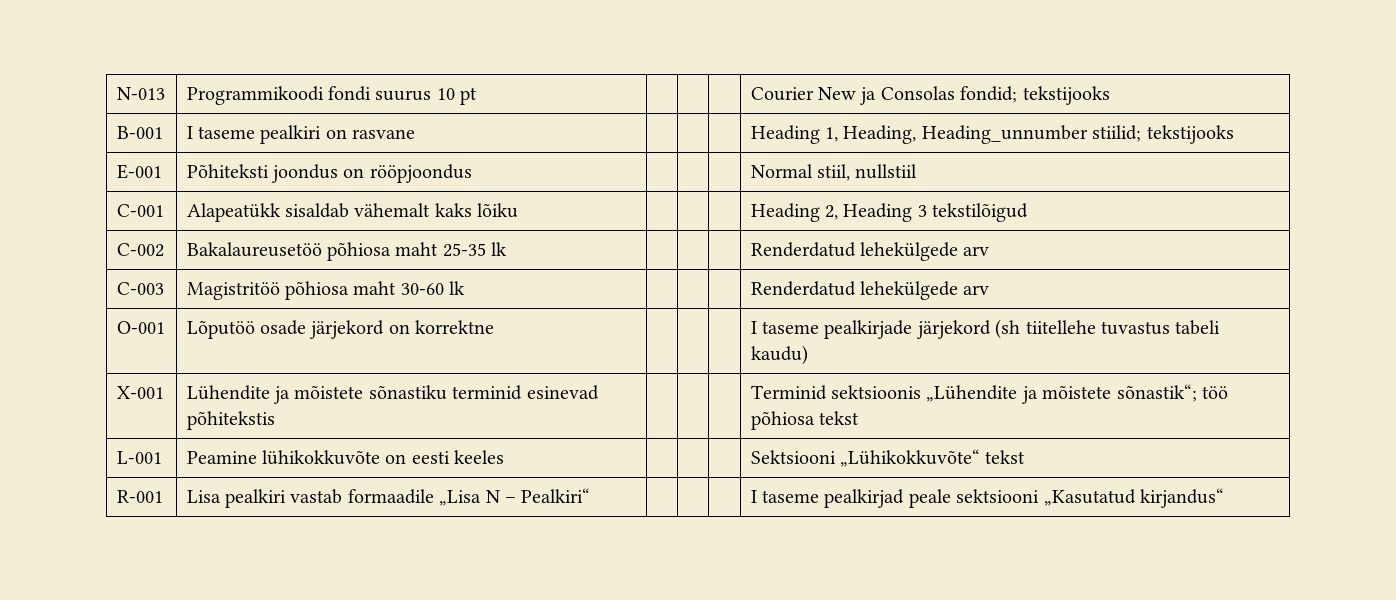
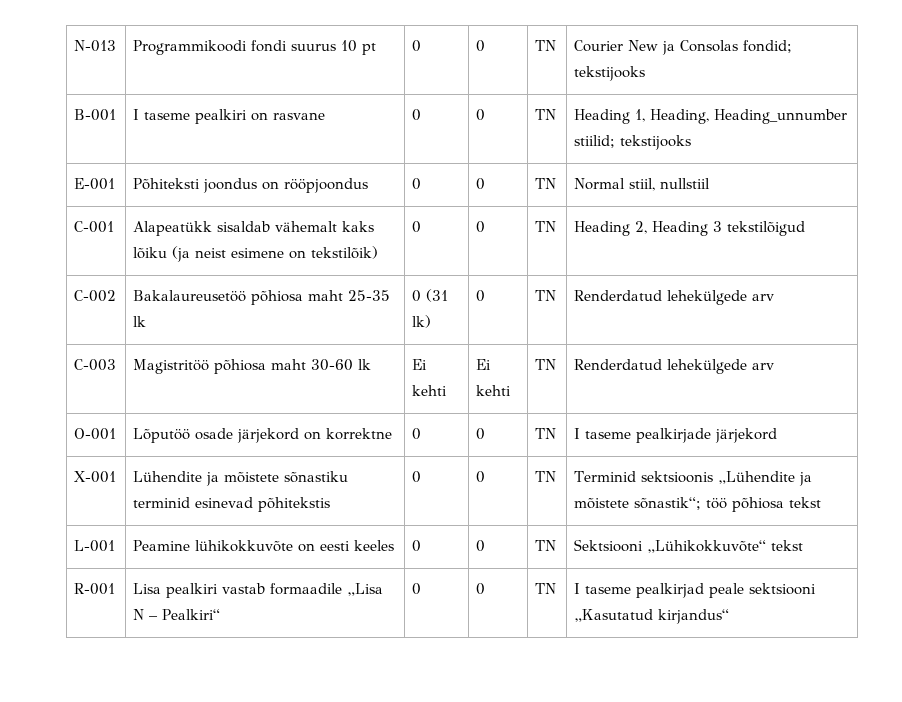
- N-013 | Programmikoodi fondi suurus 10 pt | | | | Courier New ja Consolas fondid; tekstijooks
+ N-013 | Programmikoodi fondi suurus 10 pt | 0 | 0 | TN | Courier New ja Consolas fondid; tekstijooks
- B-001 | I taseme pealkiri on rasvane | | | | Heading 1, Heading, Heading_unnumber stiilid; tekstijooks
+ B-001 | I taseme pealkiri on rasvane | 0 | 0 | TN | Heading 1, Heading, Heading_unnumber stiilid; tekstijooks
- E-001 | Põhiteksti joondus on rööpjoondus | | | | Normal stiil, nullstiil
+ E-001 | Põhiteksti joondus on rööpjoondus | 0 | 0 | TN | Normal stiil, nullstiil
- C-001 | Alapeatükk sisaldab vähemalt kaks lõiku | | | | Heading 2, Heading 3 tekstilõigud
+ C-001 | Alapeatükk sisaldab vähemalt kaks lõiku (ja neist esimene on tekstilõik) | 0 | 0 | TN | Heading 2, Heading 3 tekstilõigud
- C-002 | Bakalaureusetöö põhiosa maht 25-35 lk | | | | Renderdatud lehekülgede arv
+ C-002 | Bakalaureusetöö põhiosa maht 25-35 lk | 0 (31 lk) | 0 | TN | Renderdatud lehekülgede arv
- C-003 | Magistritöö põhiosa maht 30-60 lk | | | | Renderdatud lehekülgede arv
+ C-003 | Magistritöö põhiosa maht 30-60 lk | Ei kehti | Ei kehti | TN | Renderdatud lehekülgede arv
- O-001 | Lõputöö osade järjekord on korrektne | | | | I taseme pealkirjade järjekord (sh tiitellehe tuvastus tabeli kaudu)
+ O-001 | Lõputöö osade järjekord on korrektne | 0 | 0 | TN | I taseme pealkirjade järjekord
- X-001 | Lühendite ja mõistete sõnastiku terminid esinevad põhitekstis | | | | Terminid sektsioonis „Lühendite ja mõistete sõnastik“; töö põhiosa tekst
+ X-001 | Lühendite ja mõistete sõnastiku terminid esinevad põhitekstis | 0 | 0 | TN | Terminid sektsioonis „Lühendite ja mõistete sõnastik“; töö põhiosa tekst
- L-001 | Peamine lühikokkuvõte on eesti keeles | | | | Sektsiooni „Lühikokkuvõte“ tekst
+ L-001 | Peamine lühikokkuvõte on eesti keeles | 0 | 0 | TN | Sektsiooni „Lühikokkuvõte“ tekst
- R-001 | Lisa pealkiri vastab formaadile „Lisa N – Pealkiri“ | | | | I taseme pealkirjad peale sektsiooni „Kasutatud kirjandus“
+ R-001 | Lisa pealkiri vastab formaadile „Lisa N – Pealkiri“ | 0 | 0 | TN | I taseme pealkirjad peale sektsiooni „Kasutatud kirjandus“

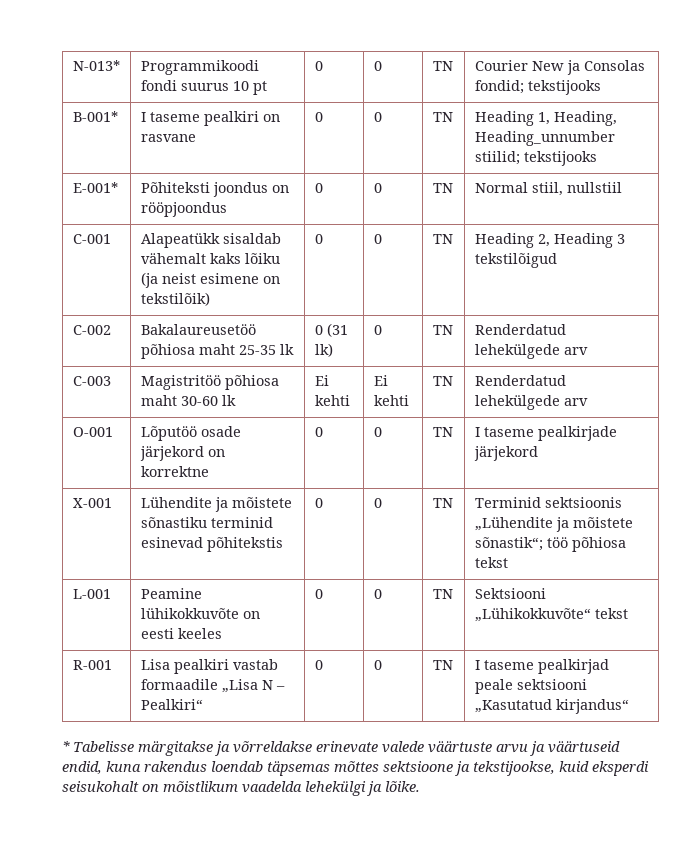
- N-013 | Programmikoodi fondi suurus 10 pt | 0 | 0 | TN | Courier New ja Consolas fondid; tekstijooks
+ N-013* | Programmikoodi fondi suurus 10 pt | 0 | 0 | TN | Courier New ja Consolas fondid; tekstijooks
- B-001 | I taseme pealkiri on rasvane | 0 | 0 | TN | Heading 1, Heading, Heading_unnumber stiilid; tekstijooks
+ B-001* | I taseme pealkiri on rasvane | 0 | 0 | TN | Heading 1, Heading, Heading_unnumber stiilid; tekstijooks
- E-001 | Põhiteksti joondus on rööpjoondus | 0 | 0 | TN | Normal stiil, nullstiil
+ E-001* | Põhiteksti joondus on rööpjoondus | 0 | 0 | TN | Normal stiil, nullstiil
+ * Tabelisse märgitakse ja võrreldakse erinevate valede väärtuste arvu ja väärtuseid endid, kuna rakendus loendab täpsemas mõttes sektsioone ja tekstijookse, kuid eksperdi seisukohalt on mõistlikum vaadelda lehekülgi ja lõike.

